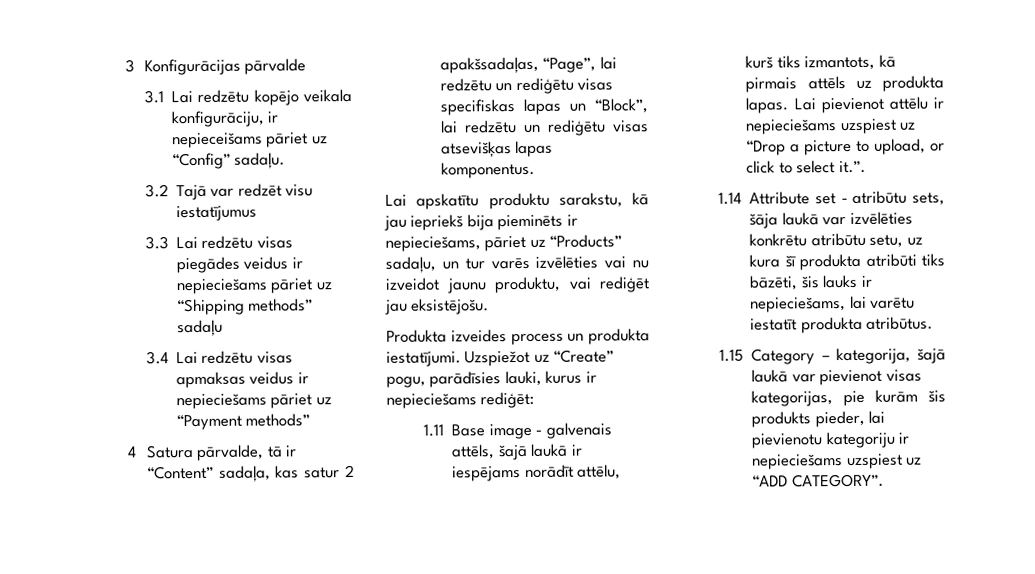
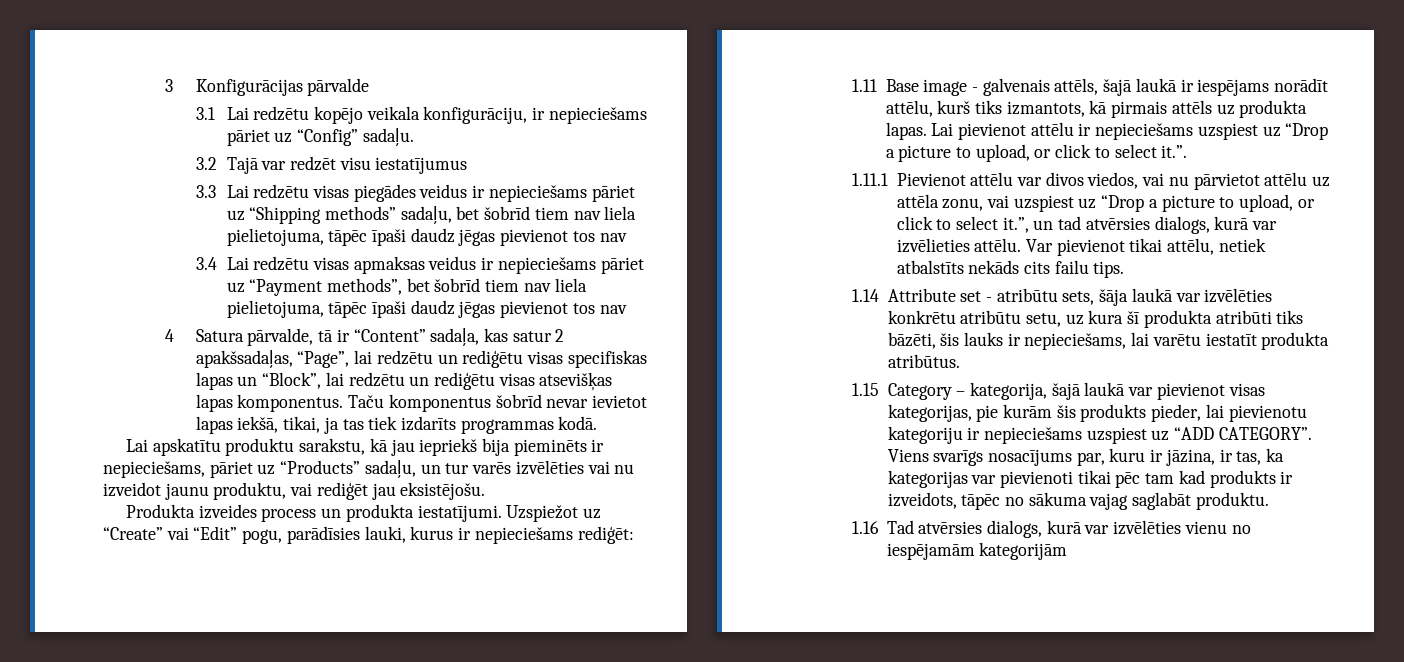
- 3.1 Lai redzētu kopējo veikala konfigurāciju, ir nepieceišams pāriet uz “Config” sadaļu.
+ 3.1 Lai redzētu kopējo veikala konfigurāciju, ir nepieciešams pāriet uz “Config” sadaļu.
- 3.3 Lai redzētu visas piegādes veidus ir nepieciešams pāriet uz “Shipping methods” sadaļu
+ 3.3 Lai redzētu visas piegādes veidus ir nepieciešams pāriet uz “Shipping methods” sadaļu, bet šobrīd tiem nav liela pielietojuma, tāpēc īpaši daudz jēgas pievienot tos nav
- 3.4 Lai redzētu visas apmaksas veidus ir nepieciešams pāriet uz “Payment methods”
+ 3.4 Lai redzētu visas apmaksas veidus ir nepieciešams pāriet uz “Payment methods”, bet šobrīd tiem nav liela pielietojuma, tāpēc īpaši daudz jēgas pievienot tos nav
+ Taču komponentus šobrīd nevar ievietot lapas iekšā, tikai, ja tas tiek izdarīts programmas kodā.
- Uzspiežot uz “Create” pogu, parādīsies lauki, kurus ir nepieciešams rediģēt:
+ Uzspiežot uz “Create” vai “Edit” pogu, parādīsies lauki, kurus ir nepieciešams rediģēt:
+ 1.11.1 Pievienot attēlu var divos viedos, vai nu pārvietot attēlu uz attēla zonu, vai uzspiest uz “Drop a picture to upload, or click to select it.”, un tad atvērsies dialogs, kurā var izvēlieties attēlu. Var pievienot tikai attēlu, netiek atbalstīts nekāds cits failu tips.
+ Viens svarīgs nosacījums par, kuru ir jāzina, ir tas, ka kategorijas var pievienoti tikai pēc tam kad produkts ir izveidots, tāpēc no sākuma vajag saglabāt produktu.
+ 1.16 Tad atvērsies dialogs, kurā var izvēlēties vienu no iespējamām kategorijām

